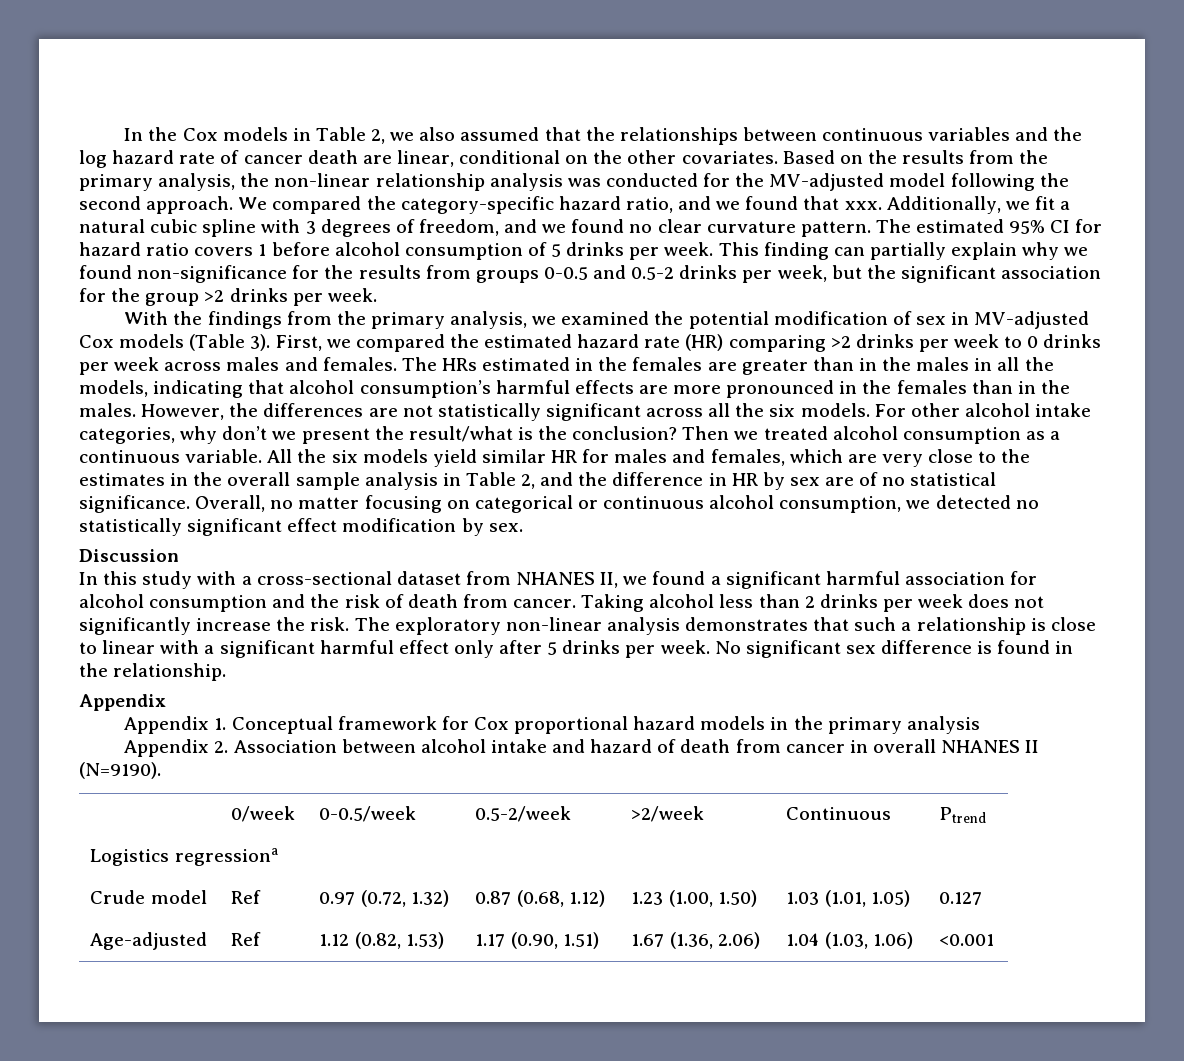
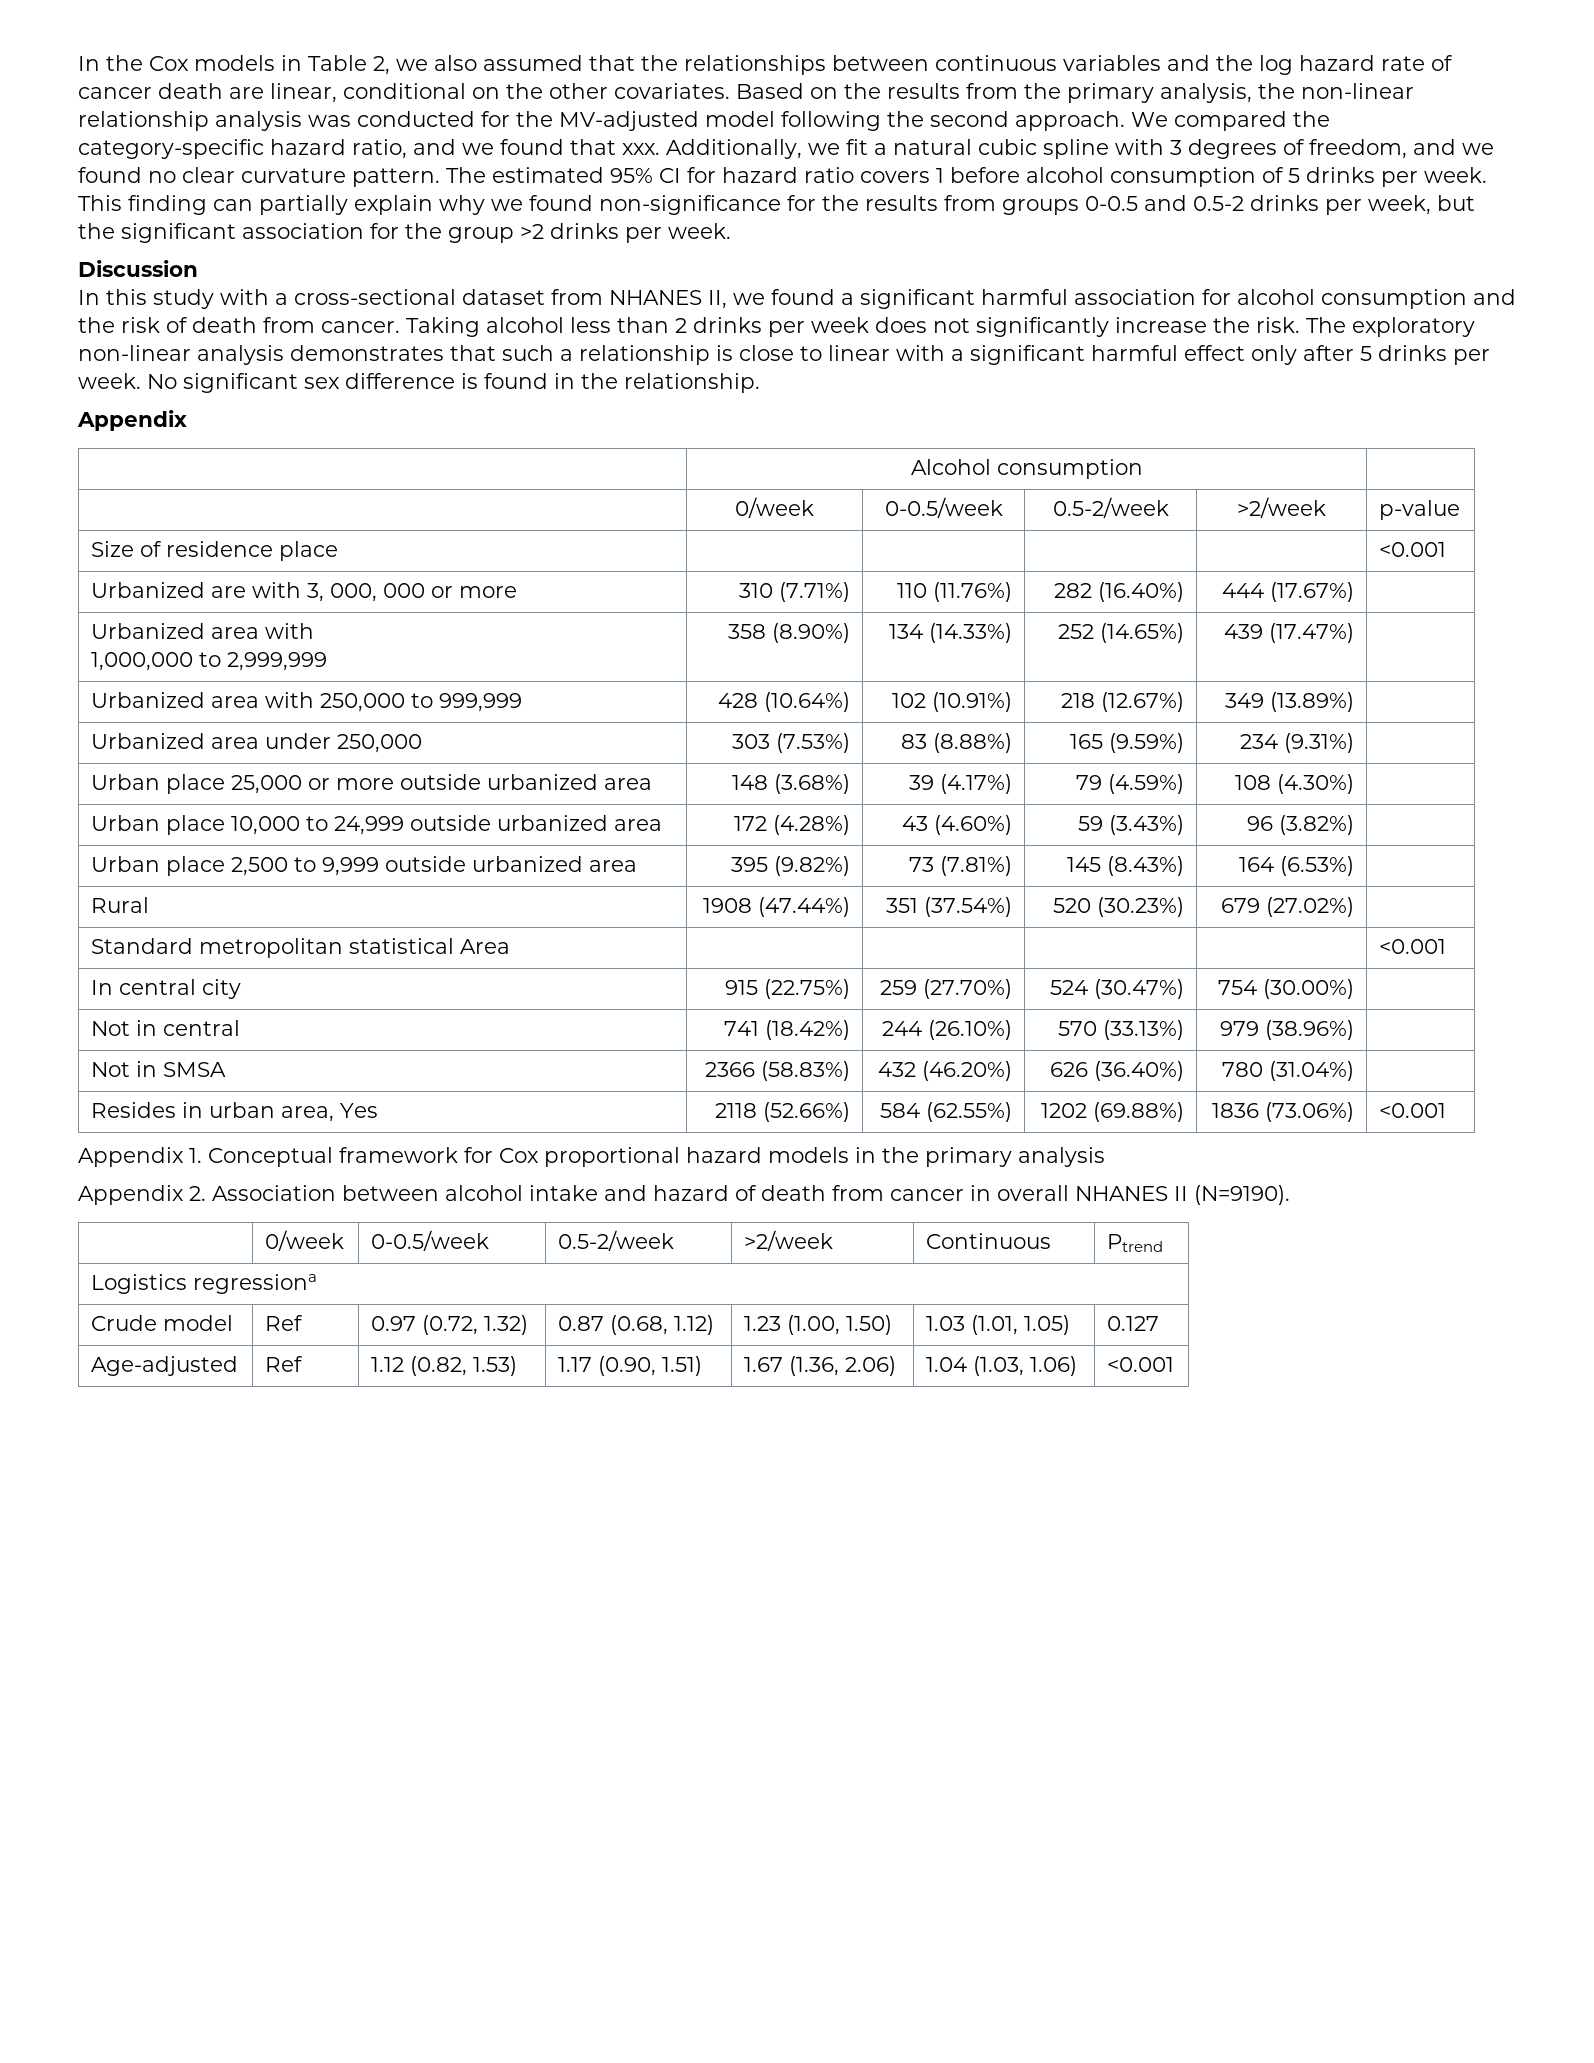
- With the findings from the primary analysis, we examined the potential modification of sex in MV-adjusted Cox models (Table 3). First, we compared the estimated hazard rate (HR) comparing >2 drinks per week to 0 drinks per week across males and females. The HRs estimated in the females are greater than in the males in all the models, indicating that alcohol consumption’s harmful effects are more pronounced in the females than in the males. However, the differences are not statistically significant across all the six models. For other alcohol intake categories, why don’t we present the result/what is the conclusion? Then we treated alcohol consumption as a continuous variable. All the six models yield similar HR for males and females, which are very close to the estimates in the overall sample analysis in Table 2, and the difference in HR by sex are of no statistical significance. Overall, no matter focusing on categorical or continuous alcohol consumption, we detected no statistically significant effect modification by sex.
+ | Alcohol consumption |
+ | 0/week | 0-0.5/week | 0.5-2/week | >2/week | p-value
+ Size of residence place | | | | | <0.001
+ Urbanized are with 3, 000, 000 or more | 310 (7.71%) | 110 (11.76%) | 282 (16.40%) | 444 (17.67%) |
+ Urbanized area with
+ 1,000,000 to 2,999,999 | 358 (8.90%) | 134 (14.33%) | 252 (14.65%) | 439 (17.47%) |
+ Urbanized area with 250,000 to 999,999 | 428 (10.64%) | 102 (10.91%) | 218 (12.67%) | 349 (13.89%) |
+ Urbanized area under 250,000 | 303 (7.53%) | 83 (8.88%) | 165 (9.59%) | 234 (9.31%) |
+ Urban place 25,000 or more outside urbanized area | 148 (3.68%) | 39 (4.17%) | 79 (4.59%) | 108 (4.30%) |
+ Urban place 10,000 to 24,999 outside urbanized area | 172 (4.28%) | 43 (4.60%) | 59 (3.43%) | 96 (3.82%) |
+ Urban place 2,500 to 9,999 outside urbanized area | 395 (9.82%) | 73 (7.81%) | 145 (8.43%) | 164 (6.53%) |
+ Rural | 1908 (47.44%) | 351 (37.54%) | 520 (30.23%) | 679 (27.02%) |
+ Standard metropolitan statistical Area | | | | | <0.001
+ In central city | 915 (22.75%) | 259 (27.70%) | 524 (30.47%) | 754 (30.00%) |
+ Not in central | 741 (18.42%) | 244 (26.10%) | 570 (33.13%) | 979 (38.96%) |
+ Not in SMSA | 2366 (58.83%) | 432 (46.20%) | 626 (36.40%) | 780 (31.04%) |
+ Resides in urban area, Yes | 2118 (52.66%) | 584 (62.55%) | 1202 (69.88%) | 1836 (73.06%) | <0.001

